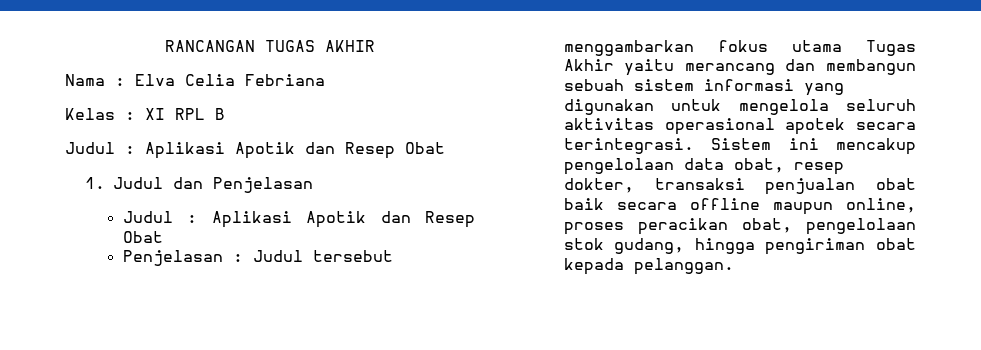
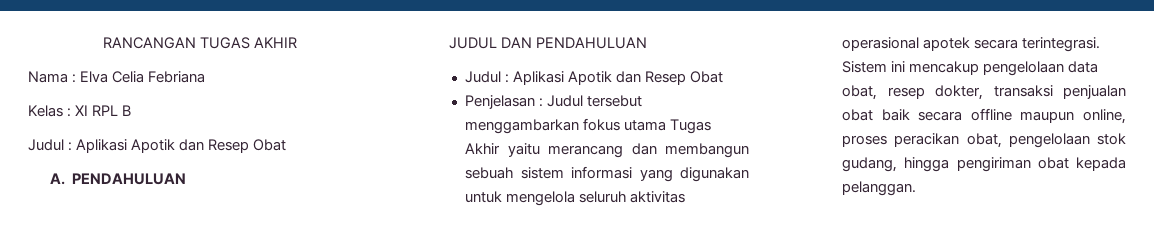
- 1. Judul dan Penjelasan
+ A. PENDAHULUAN
+ JUDUL DAN PENDAHULUAN

